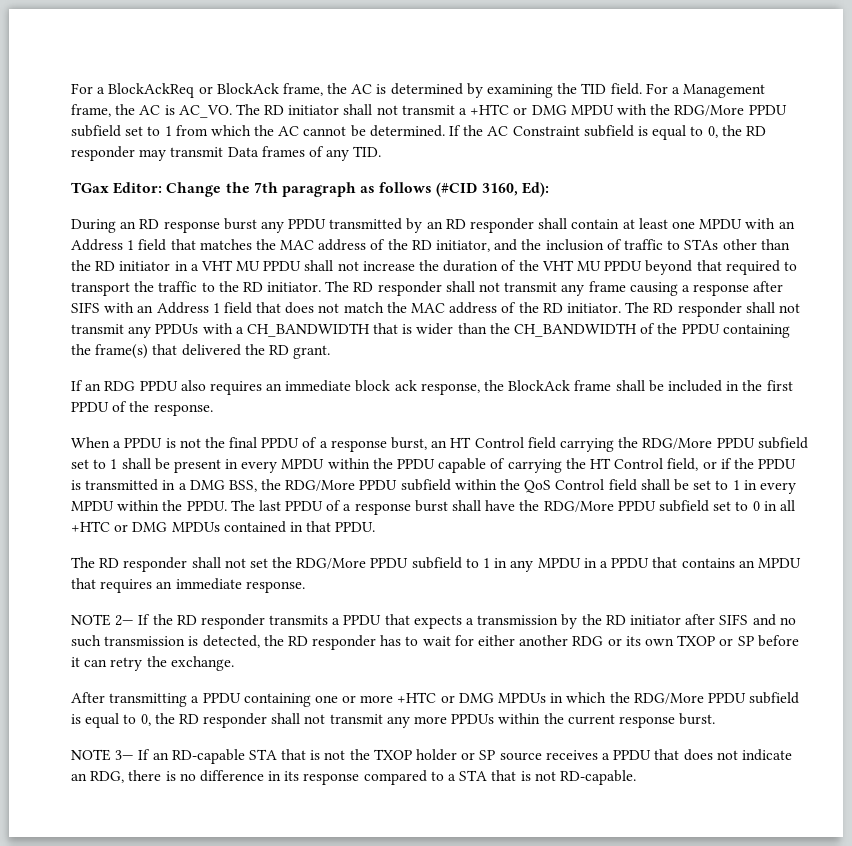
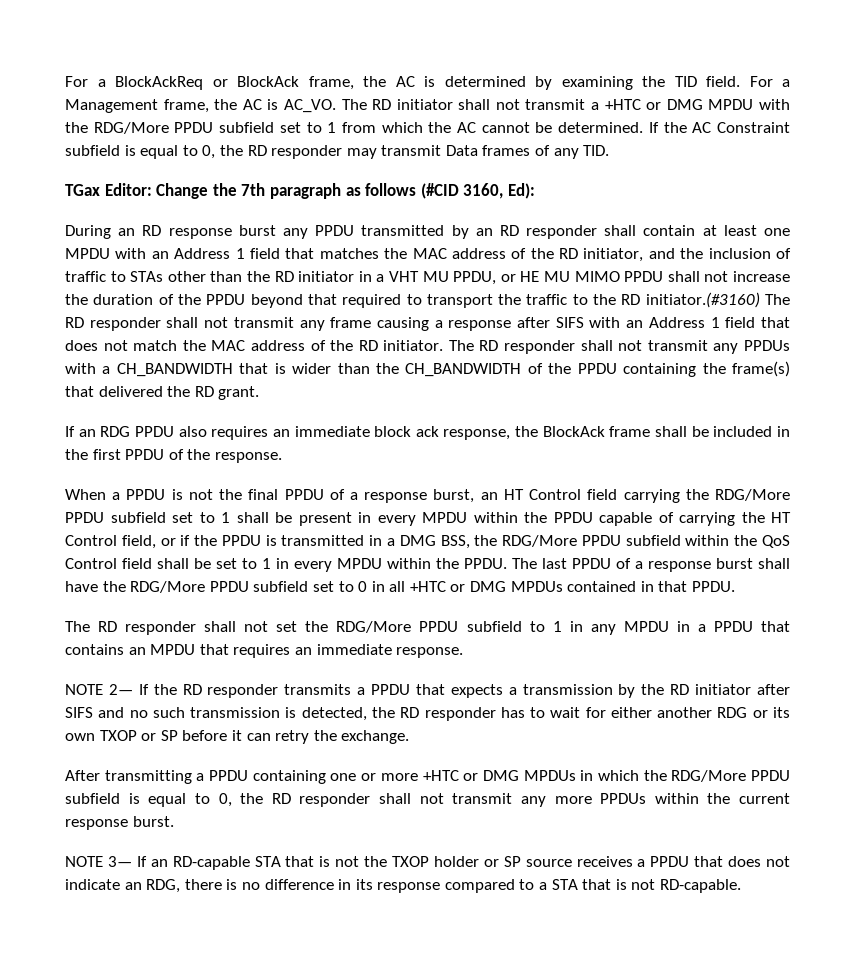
- During an RD response burst any PPDU transmitted by an RD responder shall contain at least one MPDU with an Address 1 field that matches the MAC address of the RD initiator, and the inclusion of traffic to STAs other than the RD initiator in a VHT MU PPDU shall not increase the duration of the VHT MU PPDU beyond that required to transport the traffic to the RD initiator. The RD responder shall not transmit any frame causing a response after SIFS with an Address 1 field that does not match the MAC address of the RD initiator.
+ During an RD response burst any PPDU transmitted by an RD responder shall contain at least one MPDU with an Address 1 field that matches the MAC address of the RD initiator, and the inclusion of traffic to STAs other than the RD initiator in a VHT MU PPDU, or HE MU MIMO PPDU shall not increase the duration of the PPDU beyond that required to transport the traffic to the RD initiator.(#3160) The RD responder shall not transmit any frame causing a response after SIFS with an Address 1 field that does not match the MAC address of the RD initiator.

